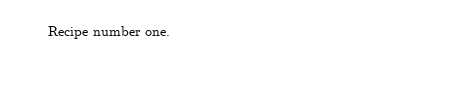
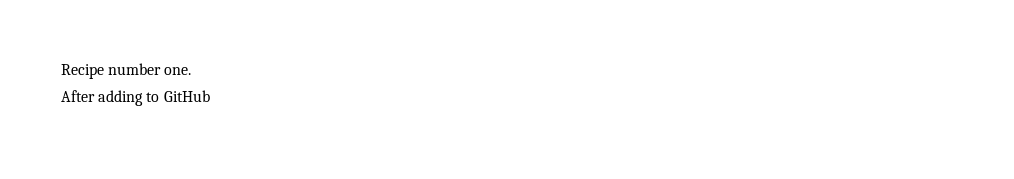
+ After adding to GitHub

